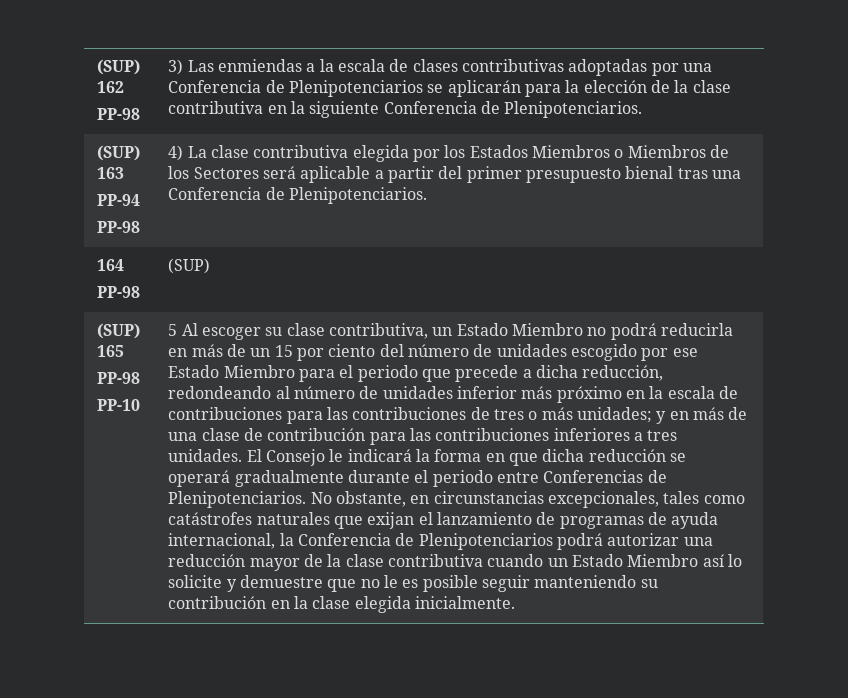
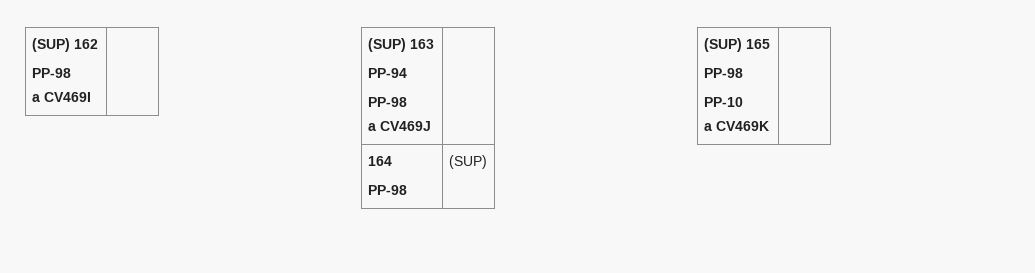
  (SUP) 162
- PP-98 | 3) Las enmiendas a la escala de clases contributivas adoptadas por una Conferencia de Plenipotenciarios se aplicarán para la elección de la clase contributiva en la siguiente Conferencia de Plenipotenciarios.
+ PP-98
+ a CV469I |
  (SUP) 163
  PP-94
- PP-98 | 4) La clase contributiva elegida por los Estados Miembros o Miembros de los Sectores será aplicable a partir del primer presupuesto bienal tras una Conferencia de Plenipotenciarios.
+ PP-98
+ a CV469J |
- 5 Al escoger su clase contributiva, un Estado Miembro no podrá reducirla en más de un 15 por ciento del número de unidades escogido por ese Estado Miembro para el periodo que precede a dicha reducción, redondeando al número de unidades inferior más próximo en la escala de contribuciones para las contribuciones de tres o más unidades; y en más de una clase de contribución para las contribuciones inferiores a tres unidades. El Consejo le indicará la forma en que dicha reducción se operará gradualmente durante el periodo entre Conferencias de Plenipotenciarios. No obstante, en circunstancias excepcionales, tales como catástrofes naturales que exijan el lanzamiento de programas de ayuda internacional, la Conferencia de Plenipotenciarios podrá autorizar una reducción mayor de la clase contributiva cuando un Estado Miembro así lo solicite y demuestre que no le es posible seguir manteniendo su contribución en la clase elegida inicialmente.
+ a CV469K

